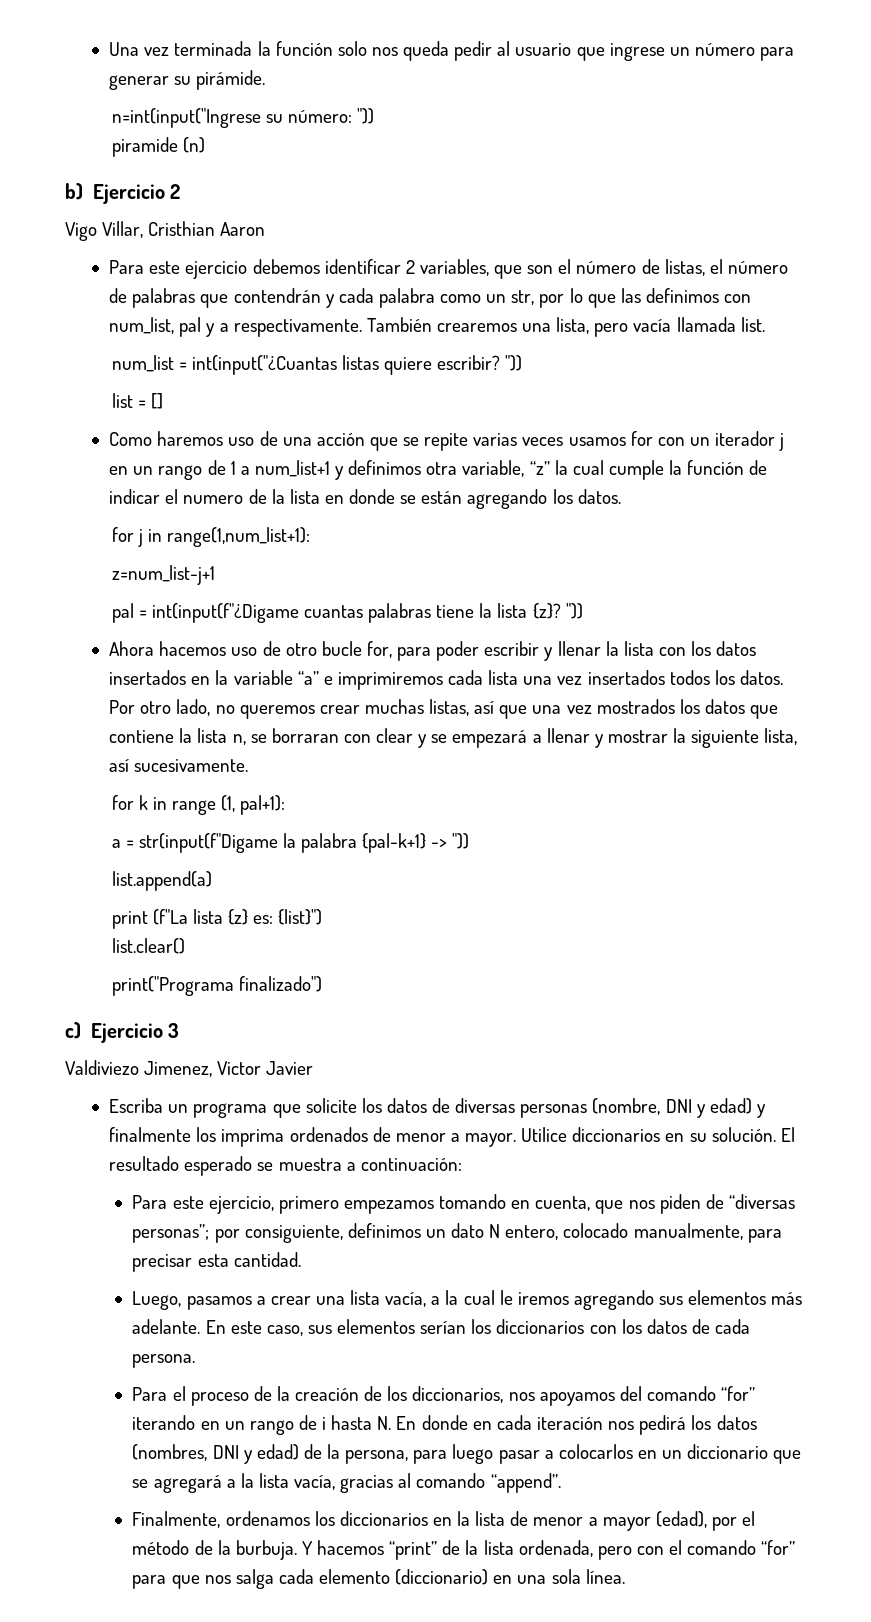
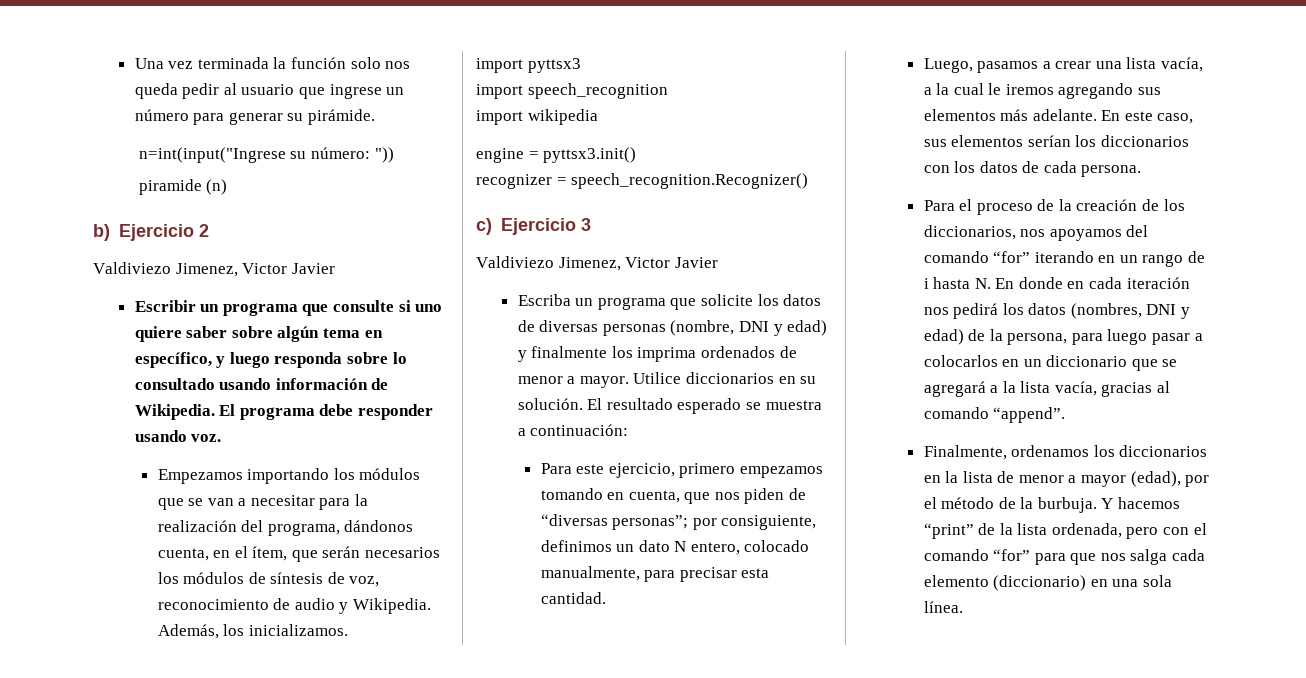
  b) Ejercicio 2
- Vigo Villar, Cristhian Aaron
- Para este ejercicio debemos identificar 2 variables, que son el número de listas, el número de palabras que contendrán y cada palabra como un str, por lo que las definimos con num_list, pal y a respectivamente. También crearemos una lista, pero vacía llamada list.
- num_list = int(input("¿Cuantas listas quiere escribir? "))
- list = []
- Como haremos uso de una acción que se repite varias veces usamos for con un iterador j en un rango de 1 a num_list+1 y definimos otra variable, “z” la cual cumple la función de indicar el numero de la lista en donde se están agregando los datos.
- for j in range(1,num_list+1):
- z=num_list-j+1
- pal = int(input(f"¿Digame cuantas palabras tiene la lista {z}? "))
- Ahora hacemos uso de otro bucle for, para poder escribir y llenar la lista con los datos insertados en la variable “a” e imprimiremos cada lista una vez insertados todos los datos. Por otro lado, no queremos crear muchas listas, así que una vez mostrados los datos que contiene la lista n, se borraran con clear y se empezará a llenar y mostrar la siguiente lista, así sucesivamente.
- for k in range (1, pal+1):
- a = str(input(f"Digame la palabra {pal-k+1} -> "))
- list.append(a)
- print (f"La lista {z} es: {list}")
- list.clear()
- print("Programa finalizado")
+ Valdiviezo Jimenez, Victor Javier
+ Escribir un programa que consulte si uno quiere saber sobre algún tema en específico, y luego responda sobre lo consultado usando información de Wikipedia. El programa debe responder usando voz.
+ Empezamos importando los módulos que se van a necesitar para la realización del programa, dándonos cuenta, en el ítem, que serán necesarios los módulos de síntesis de voz, reconocimiento de audio y Wikipedia. Además, los inicializamos.
+ import pyttsx3
+ import speech_recognition
+ import wikipedia
+ engine = pyttsx3.init()
+ recognizer = speech_recognition.Recognizer()

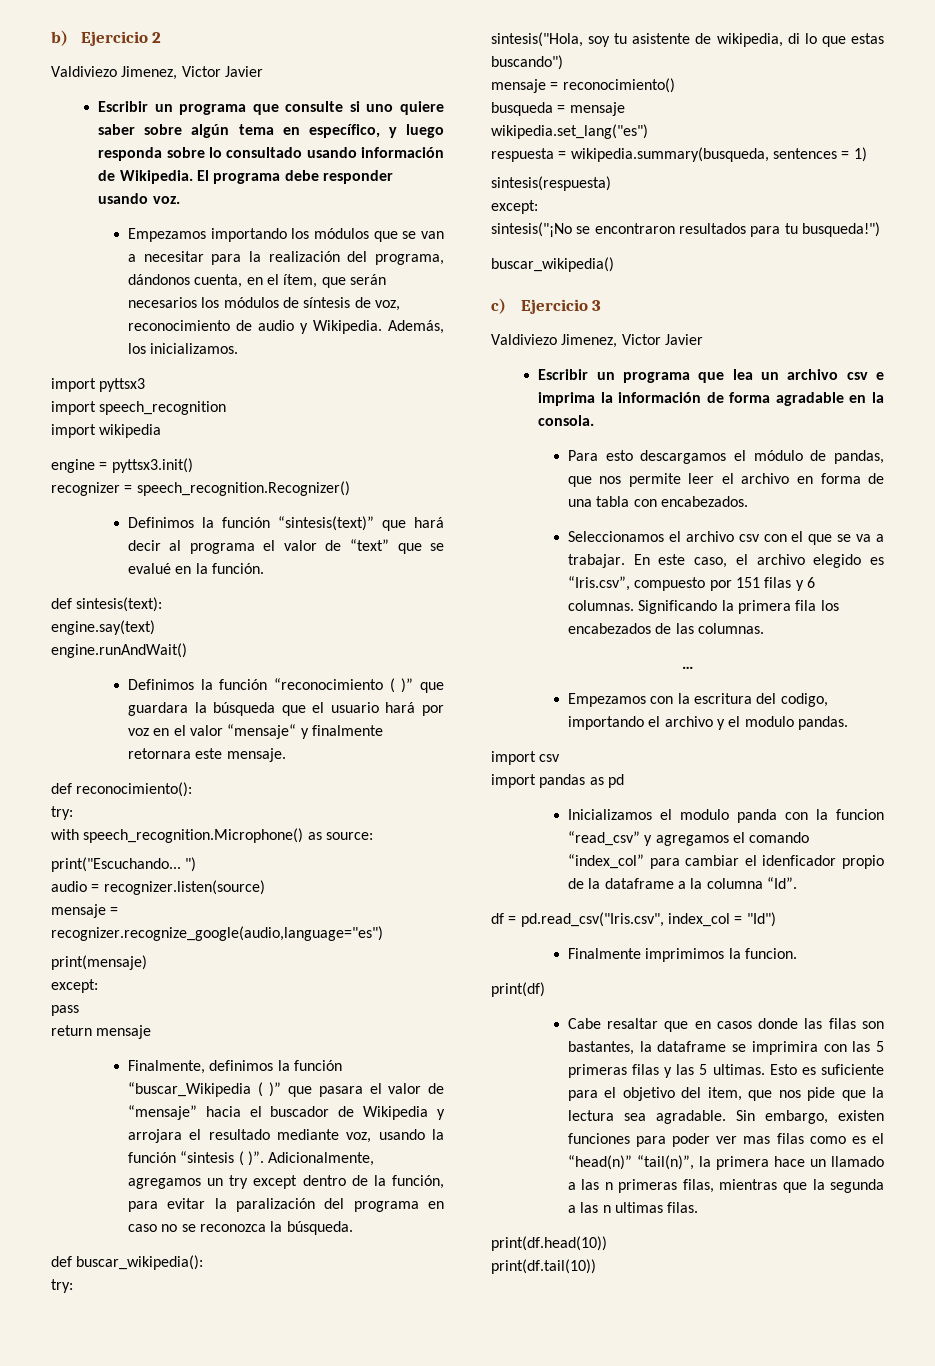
- Una vez terminada la función solo nos queda pedir al usuario que ingrese un número para generar su pirámide.
- n=int(input("Ingrese su número: "))
- piramide (n)
+ Definimos la función “sintesis(text)” que hará decir al programa el valor de “text” que se evalué en la función.
+ def sintesis(text):
+ engine.say(text)
+ engine.runAndWait()
+ Definimos la función “reconocimiento ( )” que guardara la búsqueda que el usuario hará por voz en el valor “mensaje“ y finalmente retornara este mensaje.
+ def reconocimiento():
+ try:
+ with speech_recognition.Microphone() as source:
+ print("Escuchando... ")
+ audio = recognizer.listen(source)
+ mensaje = recognizer.recognize_google(audio,language="es")
+ print(mensaje)
+ except:
+ pass
+ return mensaje
+ Finalmente, definimos la función “buscar_Wikipedia ( )” que pasara el valor de “mensaje” hacia el buscador de Wikipedia y arrojara el resultado mediante voz, usando la función “sintesis ( )”. Adicionalmente, agregamos un try except dentro de la función, para evitar la paralización del programa en caso no se reconozca la búsqueda.
+ def buscar_wikipedia():
+ try:
+ sintesis("Hola, soy tu asistente de wikipedia, di lo que estas buscando")
+ mensaje = reconocimiento()
+ busqueda = mensaje
+ wikipedia.set_lang("es")
+ respuesta = wikipedia.summary(busqueda, sentences = 1)
+ sintesis(respuesta)
+ except:
+ sintesis("¡No se encontraron resultados para tu busqueda!")
+ buscar_wikipedia()
- Escriba un programa que solicite los datos de diversas personas (nombre, DNI y edad) y finalmente los imprima ordenados de menor a mayor. Utilice diccionarios en su solución. El resultado esperado se muestra a continuación:
- Para este ejercicio, primero empezamos tomando en cuenta, que nos piden de “diversas personas”; por consiguiente, definimos un dato N entero, colocado manualmente, para precisar esta cantidad.
- Luego, pasamos a crear una lista vacía, a la cual le iremos agregando sus elementos más adelante. En este caso, sus elementos serían los diccionarios con los datos de cada persona.
- Para el proceso de la creación de los diccionarios, nos apoyamos del comando “for” iterando en un rango de i hasta N. En donde en cada iteración nos pedirá los datos (nombres, DNI y edad) de la persona, para luego pasar a colocarlos en un diccionario que se agregará a la lista vacía, gracias al comando “append”.
- Finalmente, ordenamos los diccionarios en la lista de menor a mayor (edad), por el método de la burbuja. Y hacemos “print” de la lista ordenada, pero con el comando “for” para que nos salga cada elemento (diccionario) en una sola línea.
+ Escribir un programa que lea un archivo csv e imprima la información de forma agradable en la consola.
+ Para esto descargamos el módulo de pandas, que nos permite leer el archivo en forma de una tabla con encabezados.
+ Seleccionamos el archivo csv con el que se va a trabajar. En este caso, el archivo elegido es “Iris.csv”, compuesto por 151 filas y 6 columnas. Significando la primera fila los encabezados de las columnas.
+ …
+ Empezamos con la escritura del codigo, importando el archivo y el modulo pandas.
+ import csv
+ import pandas as pd
+ Inicializamos el modulo panda con la funcion “read_csv” y agregamos el comando “index_col” para cambiar el idenficador propio de la dataframe a la columna “Id”.
+ df = pd.read_csv("Iris.csv", index_col = "Id")
+ Finalmente imprimimos la funcion.
+ print(df)
+ Cabe resaltar que en casos donde las filas son bastantes, la dataframe se imprimira con las 5 primeras filas y las 5 ultimas. Esto es suficiente para el objetivo del item, que nos pide que la lectura sea agradable. Sin embargo, existen funciones para poder ver mas filas como es el “head(n)” “tail(n)”, la primera hace un llamado a las n primeras filas, mientras que la segunda a las n ultimas filas.
+ print(df.head(10))
+ print(df.tail(10))

